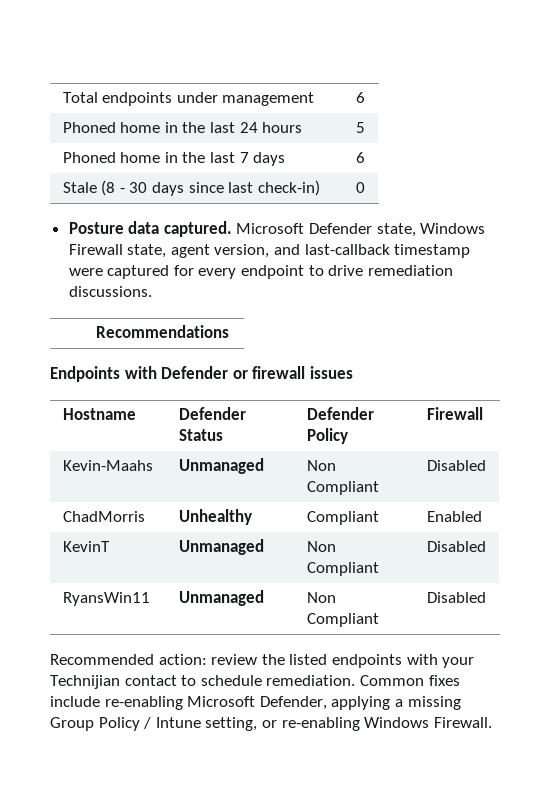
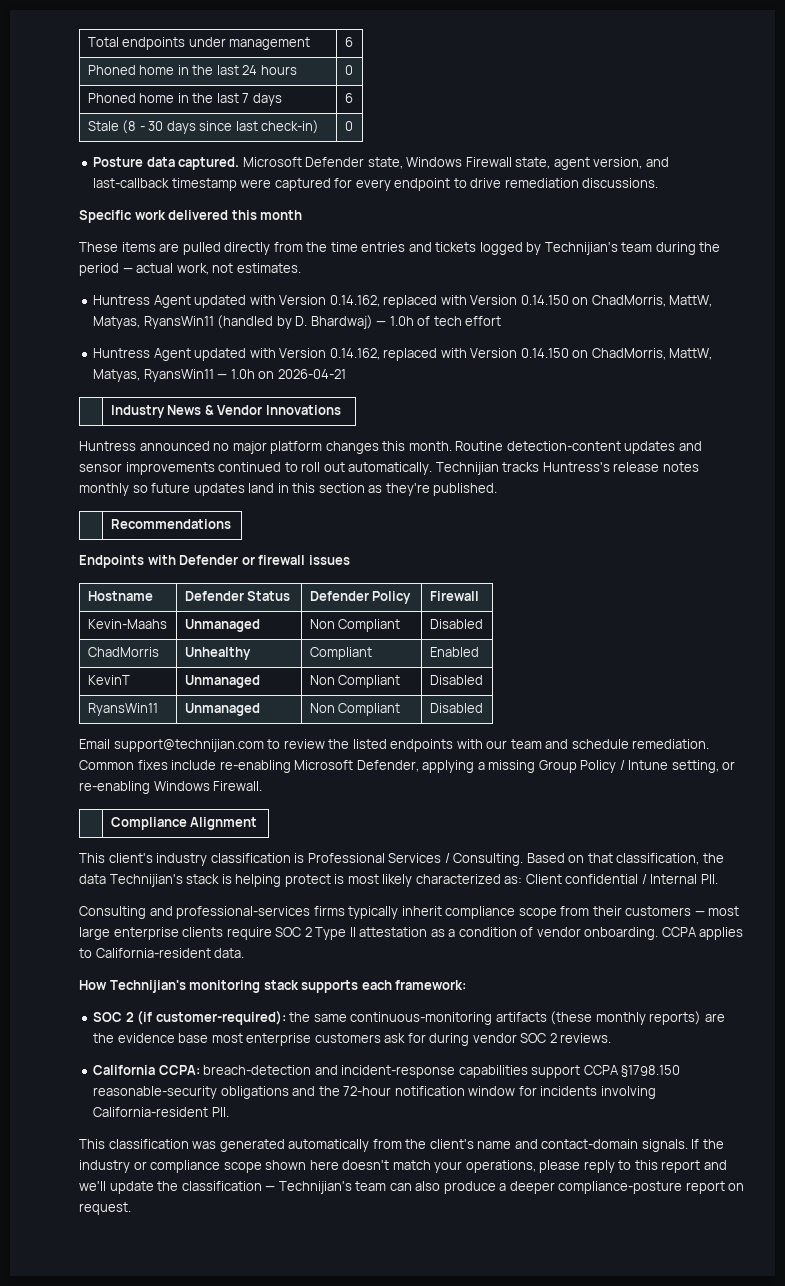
- Phoned home in the last 24 hours | 5
+ Phoned home in the last 24 hours | 0
+ Specific work delivered this month
+ These items are pulled directly from the time entries and tickets logged by Technijian's team during the period — actual work, not estimates.
+ Huntress Agent updated with Version 0.14.162, replaced with Version 0.14.150 on ChadMorris, MattW, Matyas, RyansWin11 (handled by D. Bhardwaj) — 1.0h of tech effort
+ Huntress Agent updated with Version 0.14.162, replaced with Version 0.14.150 on ChadMorris, MattW, Matyas, RyansWin11 — 1.0h on 2026-04-21
+ | Industry News & Vendor Innovations
+ Huntress announced no major platform changes this month. Routine detection-content updates and sensor improvements continued to roll out automatically. Technijian tracks Huntress's release notes monthly so future updates land in this section as they're published.
- Recommended action: review the listed endpoints with your Technijian contact to schedule remediation.
+ Email support@technijian.com to review the listed endpoints with our team and schedule remediation.
+ | Compliance Alignment
+ This client's industry classification is Professional Services / Consulting. Based on that classification, the data Technijian's stack is helping protect is most likely characterized as: Client confidential / Internal PII.
+ Consulting and professional-services firms typically inherit compliance scope from their customers — most large enterprise clients require SOC 2 Type II attestation as a condition of vendor onboarding. CCPA applies to California-resident data.
+ How Technijian's monitoring stack supports each framework:
+ SOC 2 (if customer-required): the same continuous-monitoring artifacts (these monthly reports) are the evidence base most enterprise customers ask for during vendor SOC 2 reviews.
+ California CCPA: breach-detection and incident-response capabilities support CCPA §1798.150 reasonable-security obligations and the 72-hour notification window for incidents involving California-resident PII.
+ This classification was generated automatically from the client's name and contact-domain signals. If the industry or compliance scope shown here doesn't match your operations, please reply to this report and we'll update the classification — Technijian's team can also produce a deeper compliance-posture report on request.

